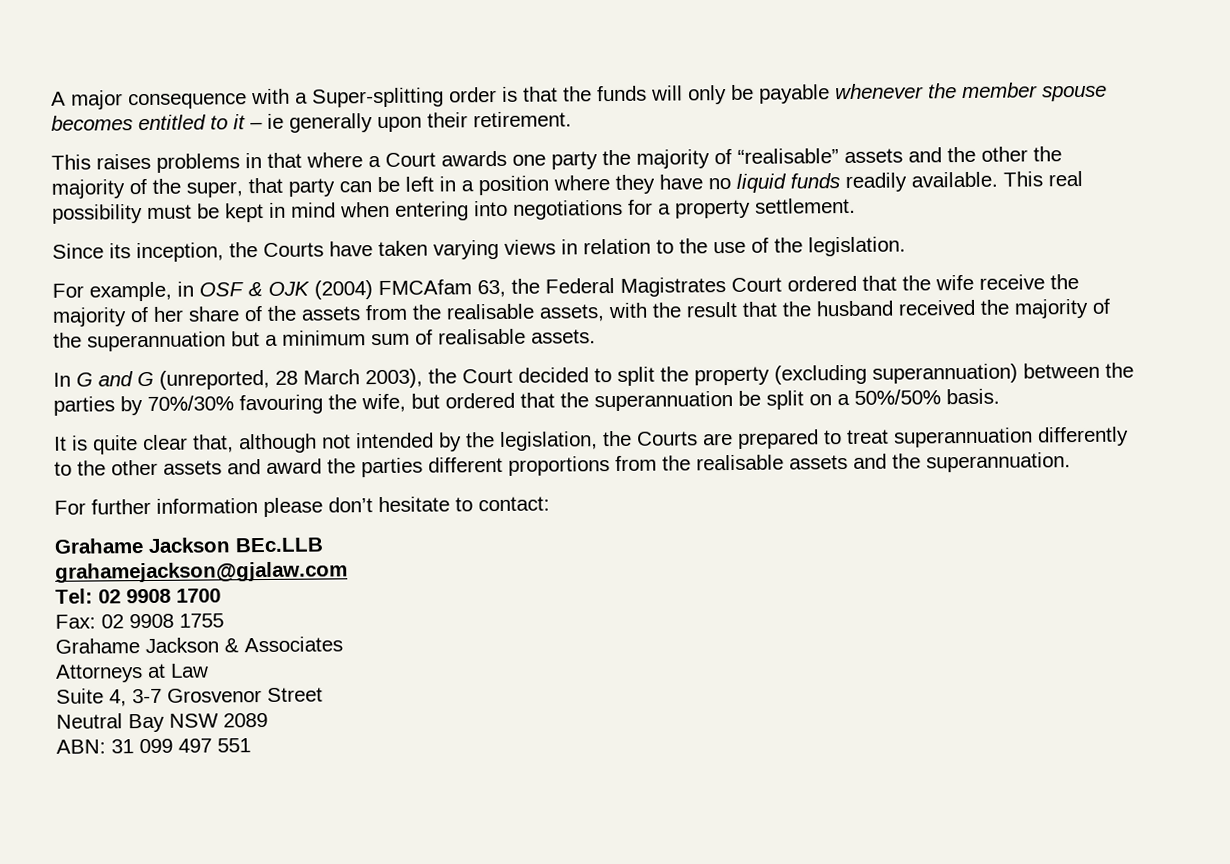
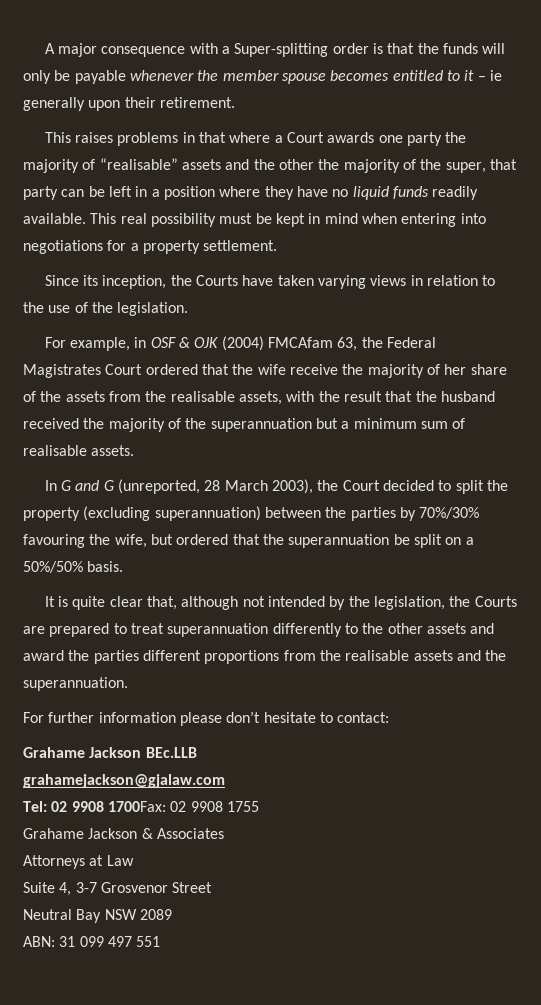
- Tel: 02 9908 1700
- Fax: 02 9908 1755
+ Tel: 02 9908 1700Fax: 02 9908 1755

